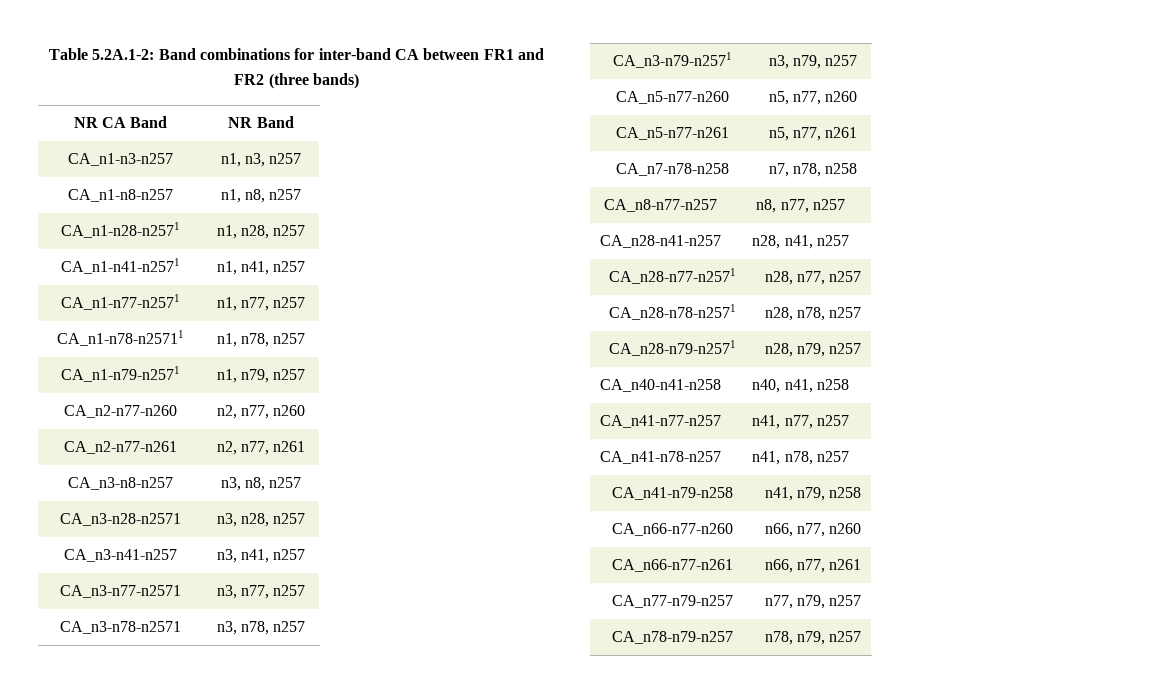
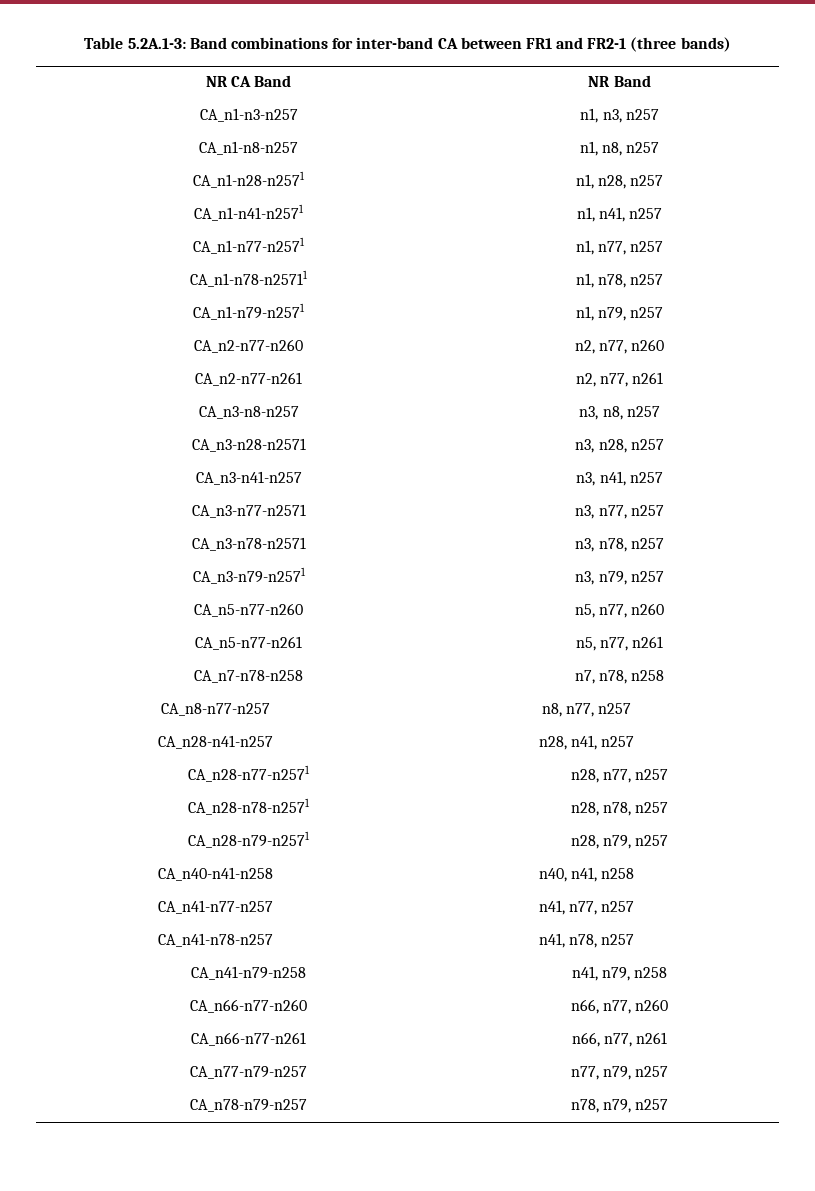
- Table 5.2A.1-2: Band combinations for inter-band CA between FR1 and FR2 (three bands)
+ Table 5.2A.1-3: Band combinations for inter-band CA between FR1 and FR2-1 (three bands)

